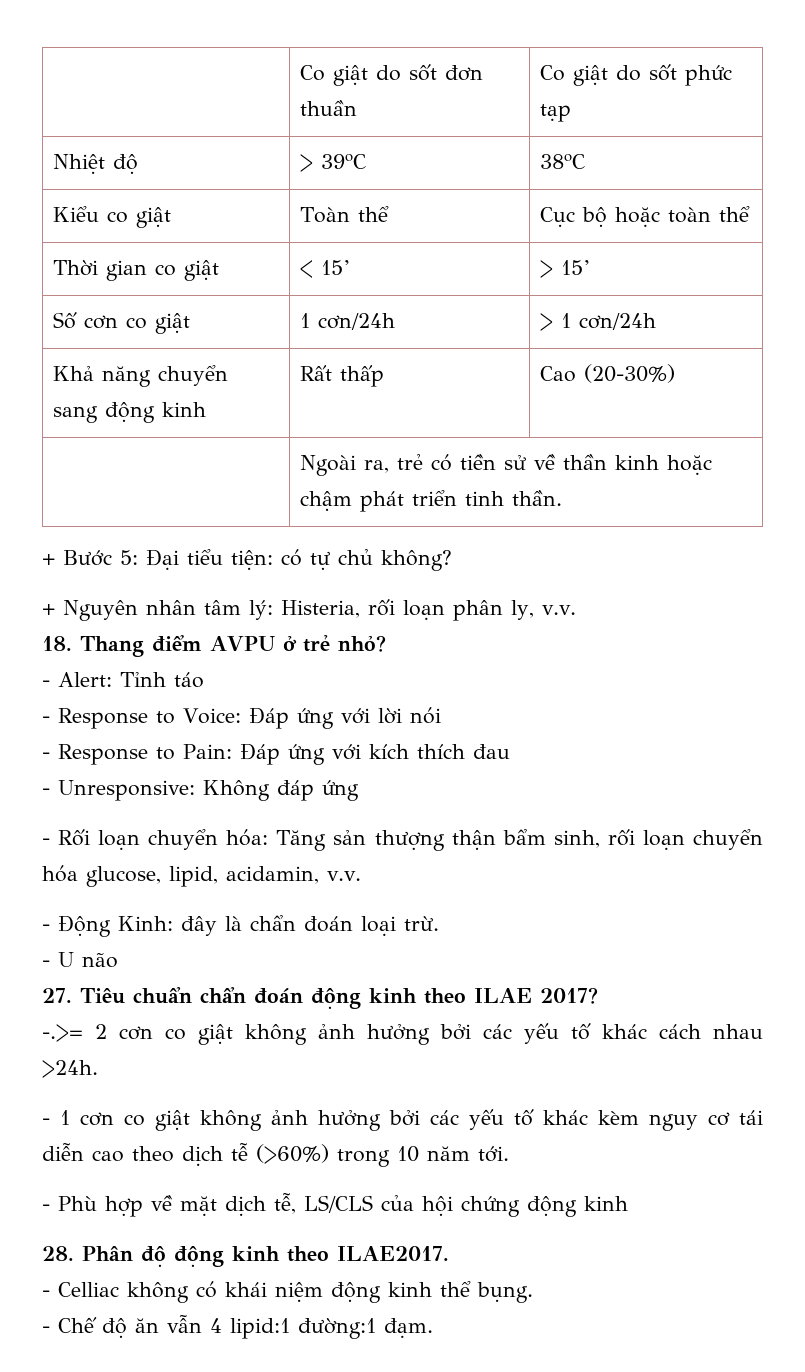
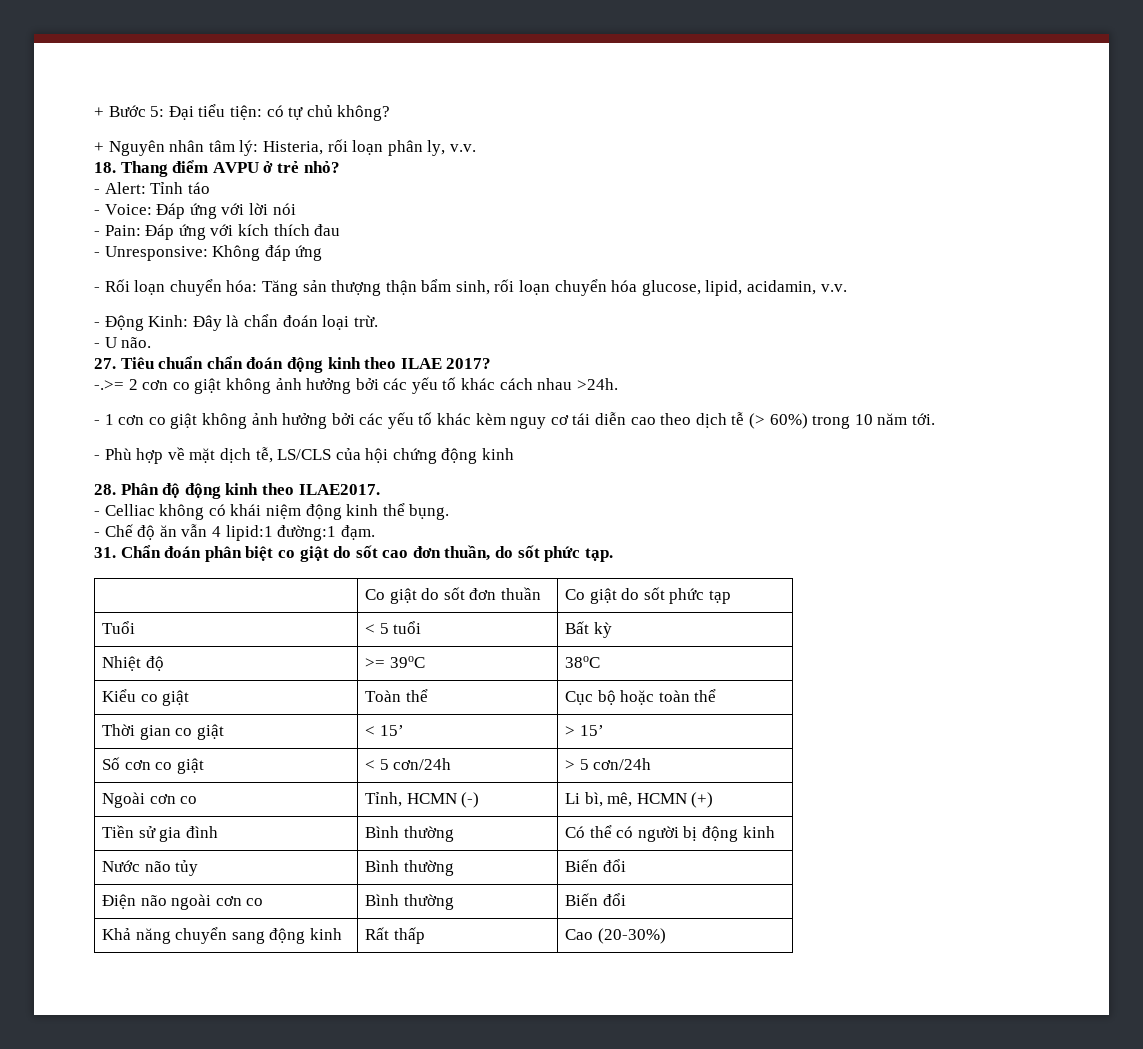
- | Co giật do sốt đơn thuần | Co giật do sốt phức tạp
- Nhiệt độ | > 39oC | 38oC
- Kiểu co giật | Toàn thể | Cục bộ hoặc toàn thể
- Thời gian co giật | < 15’ | > 15’
- Số cơn co giật | 1 cơn/24h | > 1 cơn/24h
- Khả năng chuyển sang động kinh | Rất thấp | Cao (20-30%)
- | Ngoài ra, trẻ có tiền sử về thần kinh hoặc chậm phát triển tinh thần.
- - Response to Voice: Đáp ứng với lời nói
+ - Voice: Đáp ứng với lời nói
- - Response to Pain: Đáp ứng với kích thích đau
+ - Pain: Đáp ứng với kích thích đau
- - Động Kinh: đây là chẩn đoán loại trừ.
+ - Động Kinh: Đây là chẩn đoán loại trừ.
- - U não
+ - U não.
- - 1 cơn co giật không ảnh hưởng bởi các yếu tố khác kèm nguy cơ tái diễn cao theo dịch tễ (>60%) trong 10 năm tới.
+ - 1 cơn co giật không ảnh hưởng bởi các yếu tố khác kèm nguy cơ tái diễn cao theo dịch tễ (> 60%) trong 10 năm tới.
+ 31. Chẩn đoán phân biệt co giật do sốt cao đơn thuần, do sốt phức tạp.
+ | Co giật do sốt đơn thuần | Co giật do sốt phức tạp
+ Tuổi | < 5 tuổi | Bất kỳ
+ Nhiệt độ | >= 39oC | 38oC
+ Kiểu co giật | Toàn thể | Cục bộ hoặc toàn thể
+ Thời gian co giật | < 15’ | > 15’
+ Số cơn co giật | < 5 cơn/24h | > 5 cơn/24h
+ Ngoài cơn co | Tỉnh, HCMN (-) | Li bì, mê, HCMN (+)
+ Tiền sử gia đình | Bình thường | Có thể có người bị động kinh
+ Nước não tủy | Bình thường | Biến đổi
+ Điện não ngoài cơn co | Bình thường | Biến đổi
+ Khả năng chuyển sang động kinh | Rất thấp | Cao (20-30%)

